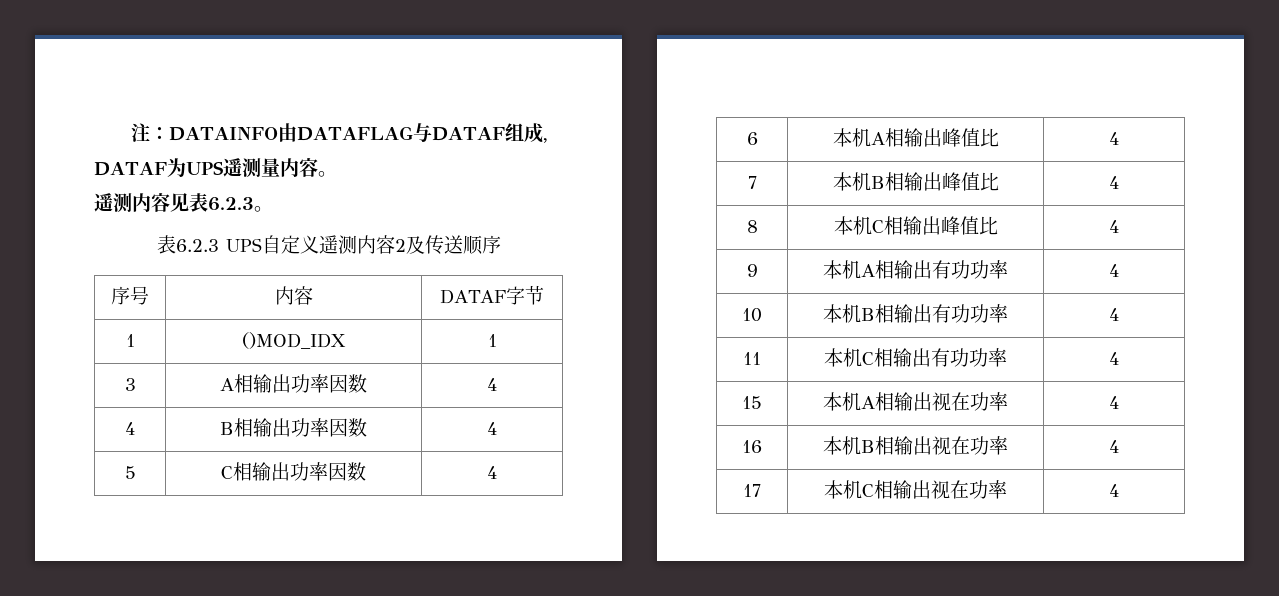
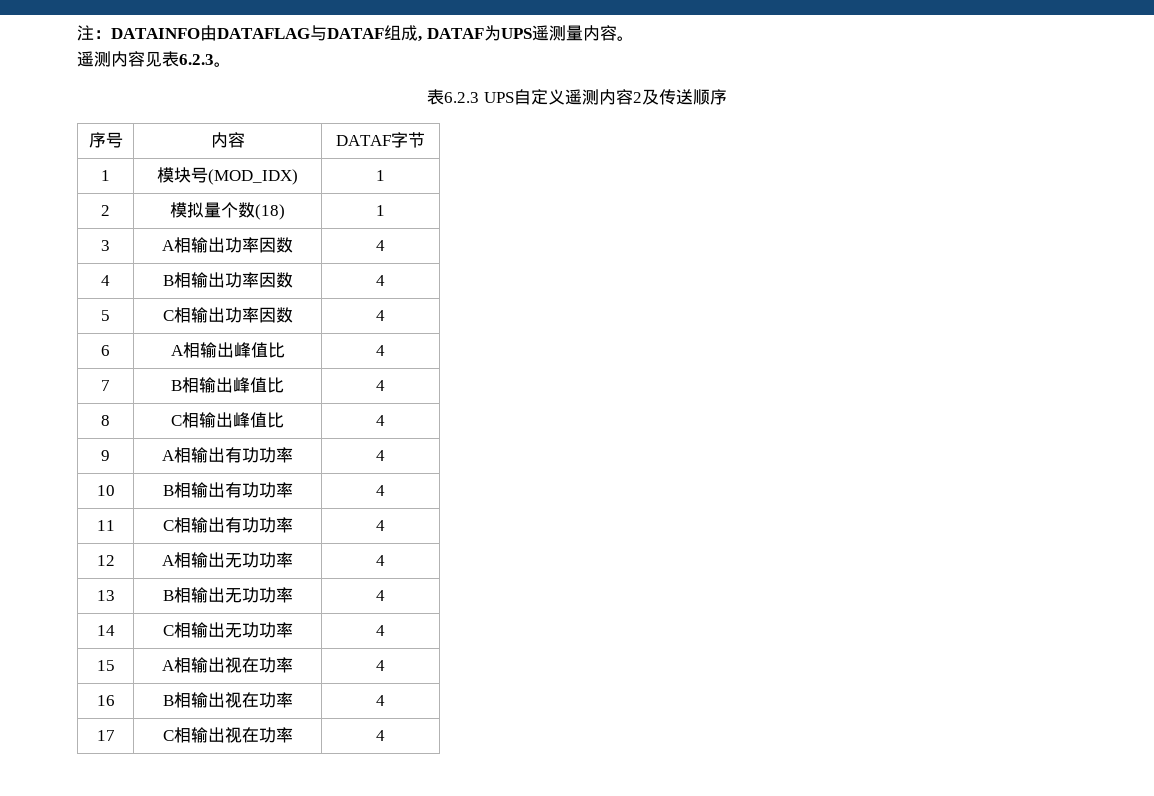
- 1 | ()MOD_IDX | 1
+ 1 | 模块号(MOD_IDX) | 1
+ 2 | 模拟量个数(18) | 1
- 6 | 本机A相输出峰值比 | 4
+ 6 | A相输出峰值比 | 4
- 7 | 本机B相输出峰值比 | 4
+ 7 | B相输出峰值比 | 4
- 8 | 本机C相输出峰值比 | 4
+ 8 | C相输出峰值比 | 4
- 9 | 本机A相输出有功功率 | 4
+ 9 | A相输出有功功率 | 4
- 10 | 本机B相输出有功功率 | 4
+ 10 | B相输出有功功率 | 4
- 11 | 本机C相输出有功功率 | 4
+ 11 | C相输出有功功率 | 4
+ 12 | A相输出无功功率 | 4
+ 13 | B相输出无功功率 | 4
+ 14 | C相输出无功功率 | 4
- 15 | 本机A相输出视在功率 | 4
+ 15 | A相输出视在功率 | 4
- 16 | 本机B相输出视在功率 | 4
+ 16 | B相输出视在功率 | 4
- 17 | 本机C相输出视在功率 | 4
+ 17 | C相输出视在功率 | 4

